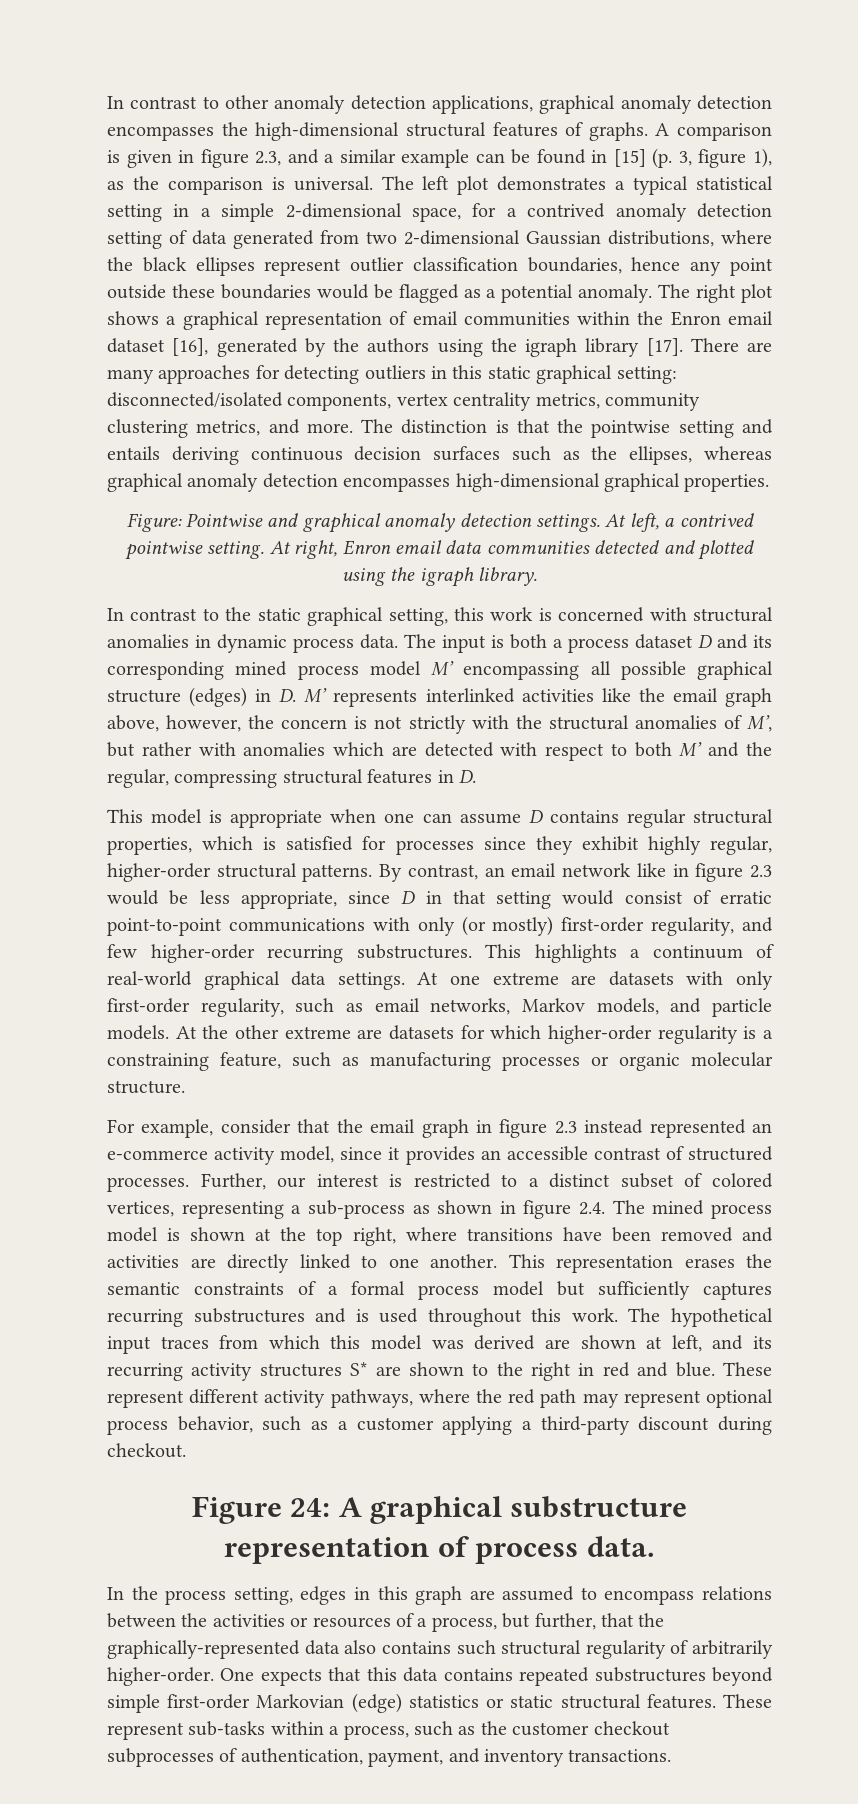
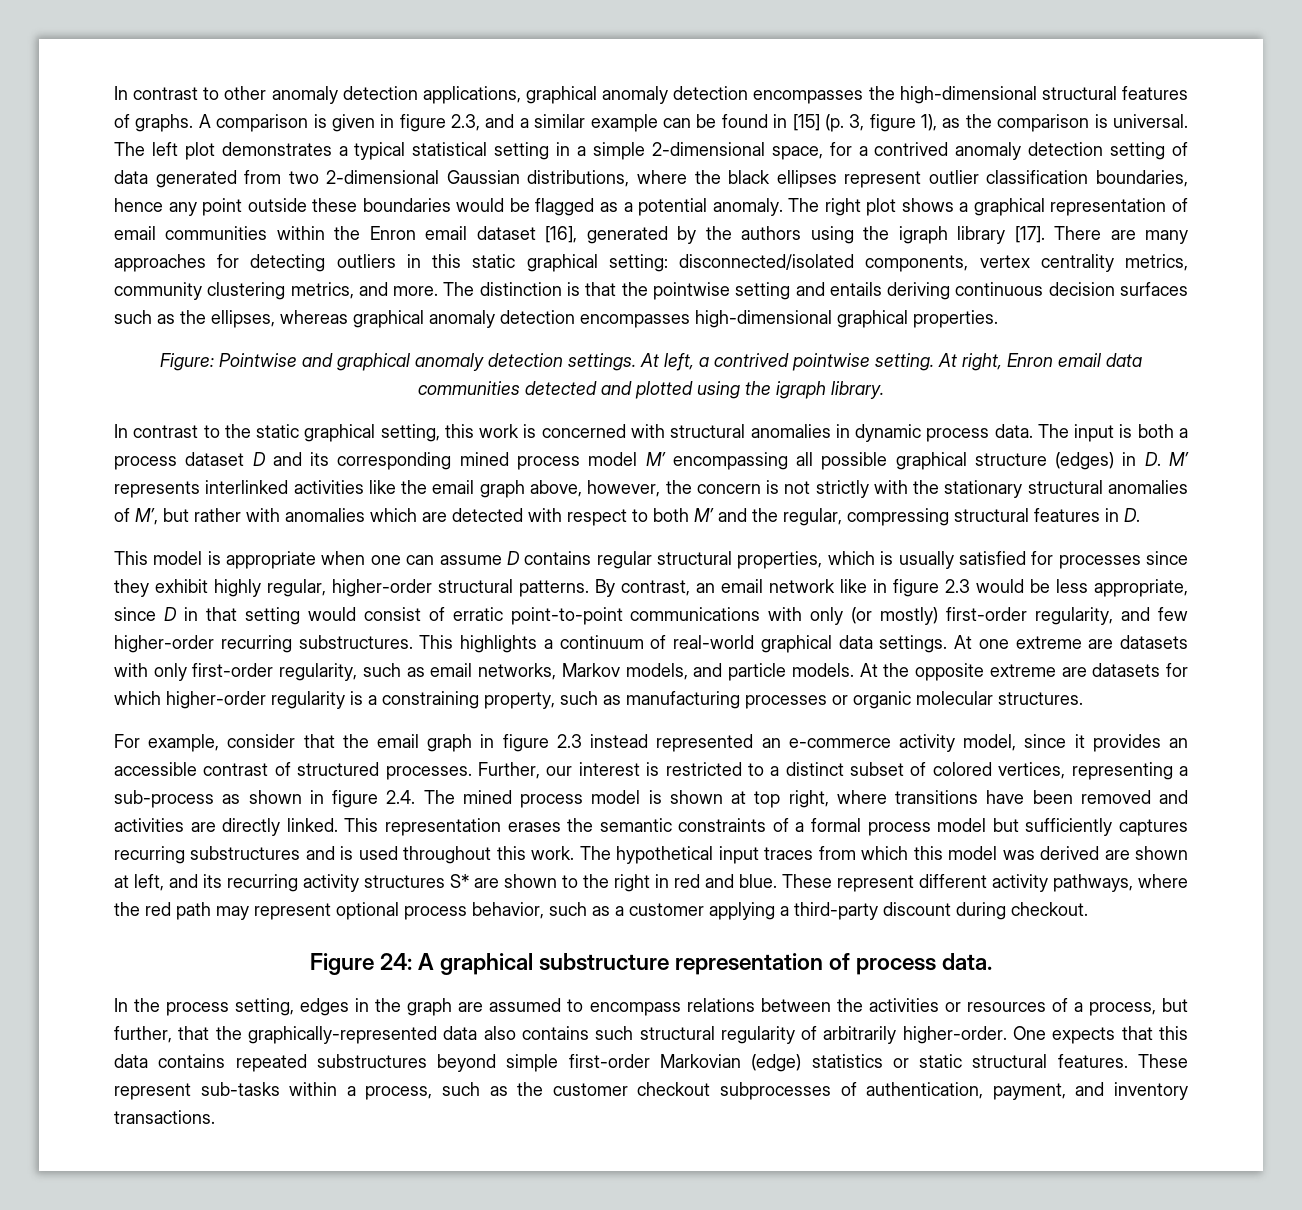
- The input is both a process dataset D and its corresponding mined process model M’ encompassing all possible graphical structure (edges) in D. M’ represents interlinked activities like the email graph above, however, the concern is not strictly with the structural anomalies of M’, but rather with anomalies which are detected with respect to both M’ and the regular, compressing structural features in D.
+ The input is both a process dataset D and its corresponding mined process model M’ encompassing all possible graphical structure (edges) in D. M’ represents interlinked activities like the email graph above, however, the concern is not strictly with the stationary structural anomalies of M’, but rather with anomalies which are detected with respect to both M’ and the regular, compressing structural features in D.
- This model is appropriate when one can assume D contains regular structural properties, which is satisfied for processes since they exhibit highly regular, higher-order structural patterns.
+ This model is appropriate when one can assume D contains regular structural properties, which is usually satisfied for processes since they exhibit highly regular, higher-order structural patterns.
- At the other extreme are datasets for which higher-order regularity is a constraining feature, such as manufacturing processes or organic molecular structure.
+ At the opposite extreme are datasets for which higher-order regularity is a constraining property, such as manufacturing processes or organic molecular structures.
- Further, our interest is restricted to a distinct subset of colored vertices, representing a sub-process as shown in figure 2.4. The mined process model is shown at the top right, where transitions have been removed and activities are directly linked to one another.
+ Further, our interest is restricted to a distinct subset of colored vertices, representing a sub-process as shown in figure 2.4. The mined process model is shown at top right, where transitions have been removed and activities are directly linked.
- In the process setting, edges in this graph are assumed to encompass relations between the activities or resources of a process, but further, that the graphically-represented data also contains such structural regularity of arbitrarily higher-order.
+ In the process setting, edges in the graph are assumed to encompass relations between the activities or resources of a process, but further, that the graphically-represented data also contains such structural regularity of arbitrarily higher-order.

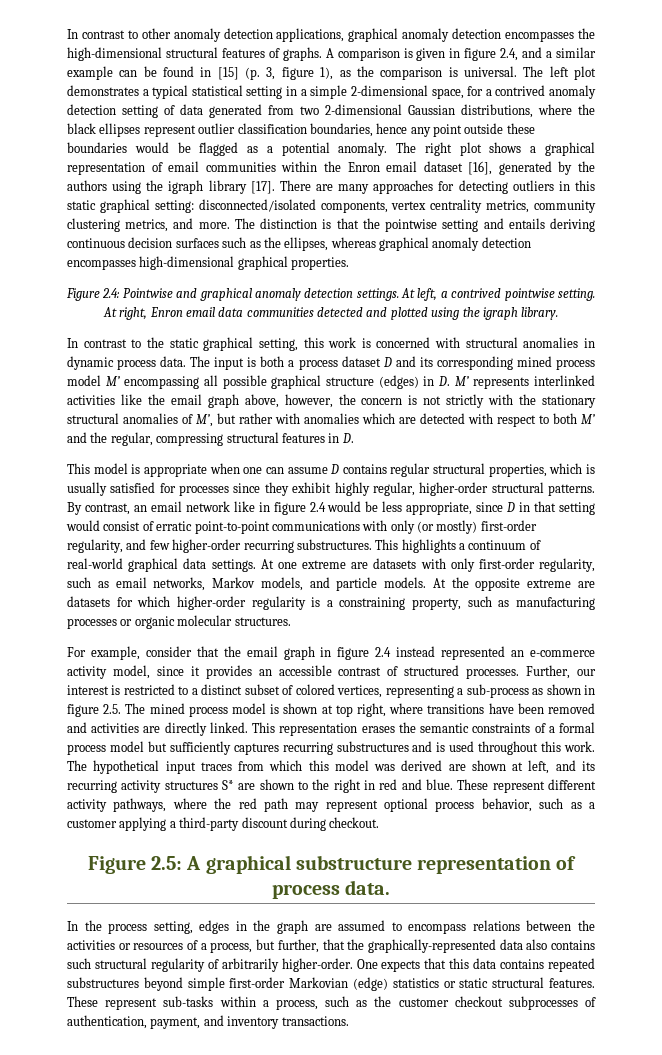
- A comparison is given in figure 2.3, and a similar example can be found in [15] (p. 3, figure 1), as the comparison is universal.
+ A comparison is given in figure 2.4, and a similar example can be found in [15] (p. 3, figure 1), as the comparison is universal.
- Figure: Pointwise and graphical anomaly detection settings.
+ Figure 2.4: Pointwise and graphical anomaly detection settings.
- By contrast, an email network like in figure 2.3 would be less appropriate, since D in that setting would consist of erratic point-to-point communications with only (or mostly) first-order regularity, and few higher-order recurring substructures.
+ By contrast, an email network like in figure 2.4 would be less appropriate, since D in that setting would consist of erratic point-to-point communications with only (or mostly) first-order regularity, and few higher-order recurring substructures.
- For example, consider that the email graph in figure 2.3 instead represented an e-commerce activity model, since it provides an accessible contrast of structured processes.
+ For example, consider that the email graph in figure 2.4 instead represented an e-commerce activity model, since it provides an accessible contrast of structured processes.
- Further, our interest is restricted to a distinct subset of colored vertices, representing a sub-process as shown in figure 2.4. The mined process model is shown at top right, where transitions have been removed and activities are directly linked.
+ Further, our interest is restricted to a distinct subset of colored vertices, representing a sub-process as shown in figure 2.5. The mined process model is shown at top right, where transitions have been removed and activities are directly linked.
- Figure 24: A graphical substructure representation of process data.
+ Figure 2.5: A graphical substructure representation of process data.

